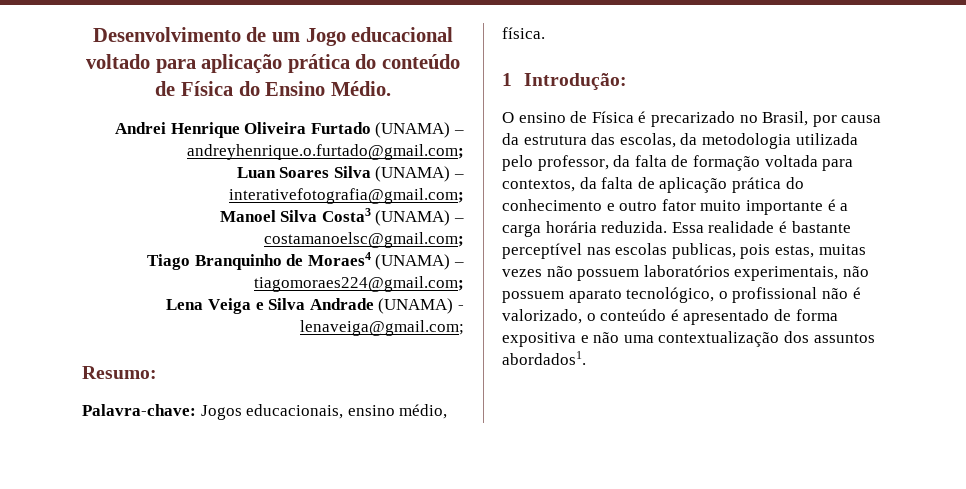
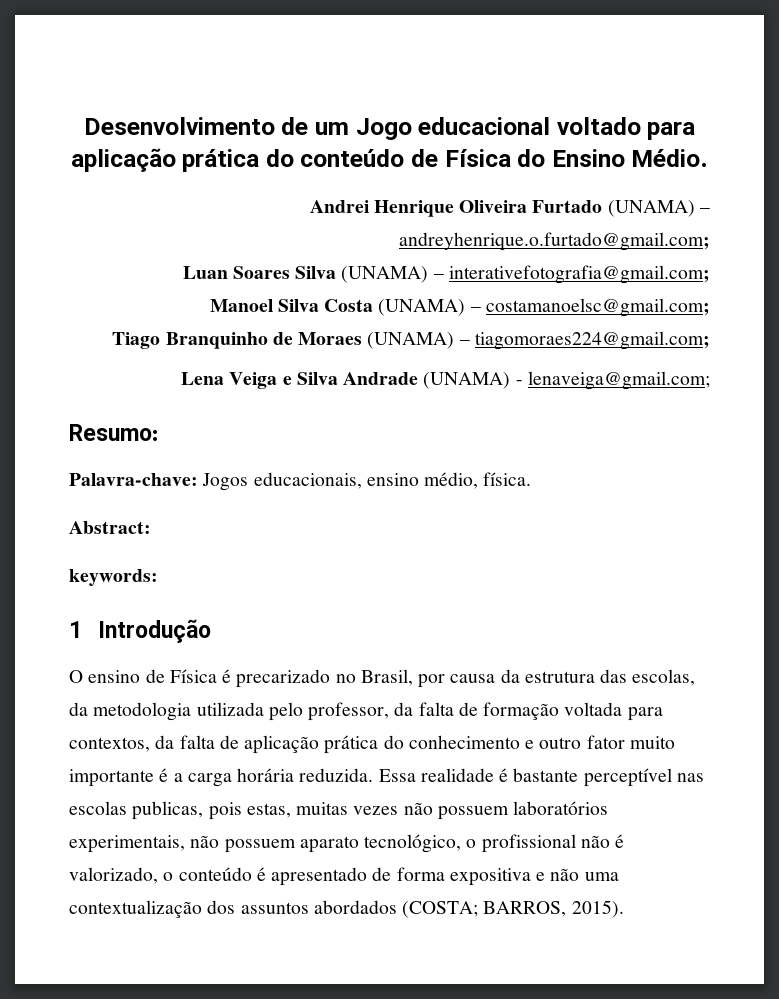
- Manoel Silva Costa3 (UNAMA) – costamanoelsc@gmail.com;
+ Manoel Silva Costa (UNAMA) – costamanoelsc@gmail.com;
- Tiago Branquinho de Moraes4 (UNAMA) – tiagomoraes224@gmail.com;
+ Tiago Branquinho de Moraes (UNAMA) – tiagomoraes224@gmail.com;
+ Abstract:
+ keywords:
- 1 Introdução:
+ 1 Introdução
- Essa realidade é bastante perceptível nas escolas publicas, pois estas, muitas vezes não possuem laboratórios experimentais, não possuem aparato tecnológico, o profissional não é valorizado, o conteúdo é apresentado de forma expositiva e não uma contextualização dos assuntos abordados1.
+ Essa realidade é bastante perceptível nas escolas publicas, pois estas, muitas vezes não possuem laboratórios experimentais, não possuem aparato tecnológico, o profissional não é valorizado, o conteúdo é apresentado de forma expositiva e não uma contextualização dos assuntos abordados (COSTA; BARROS, 2015).

